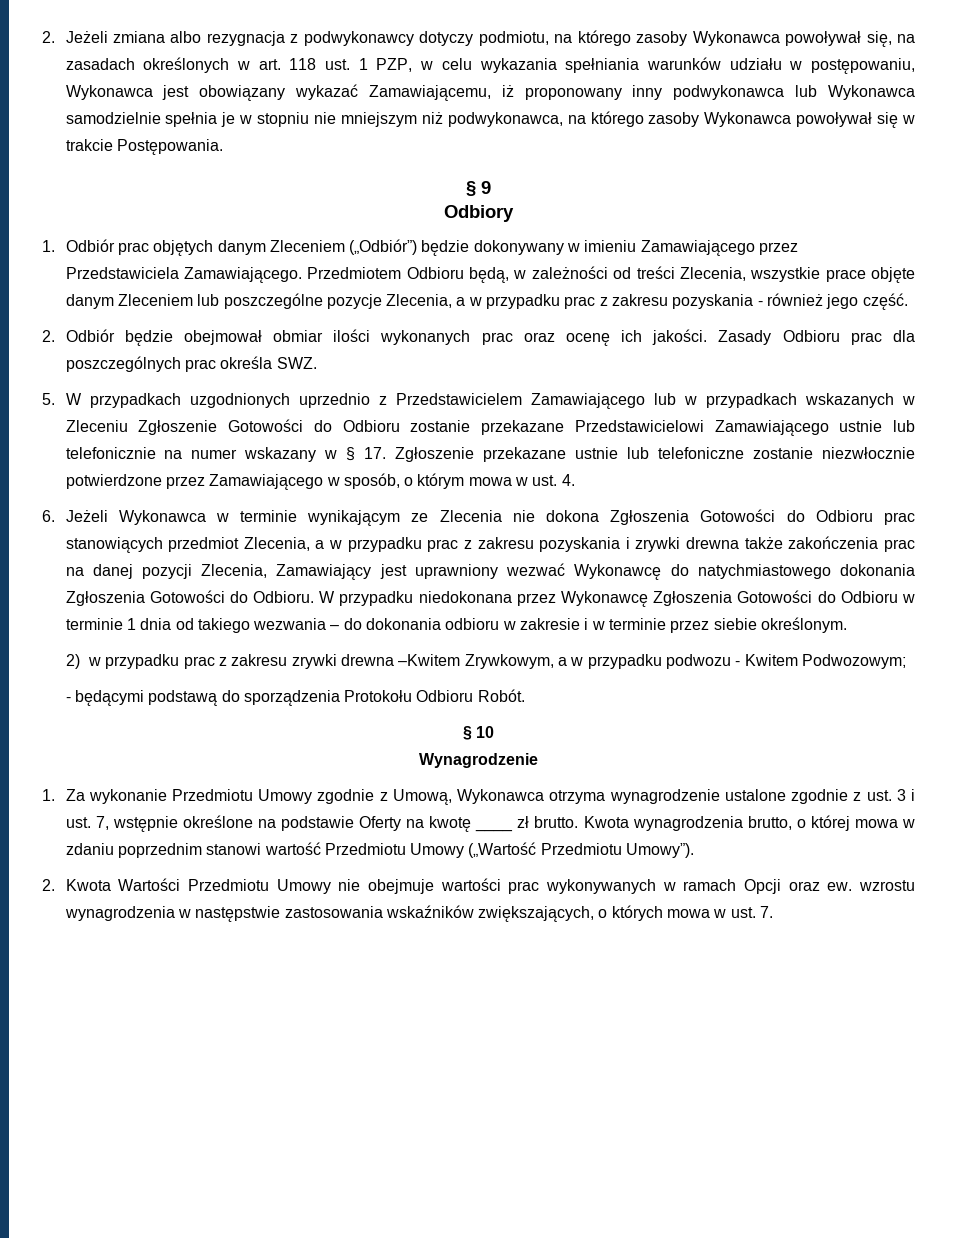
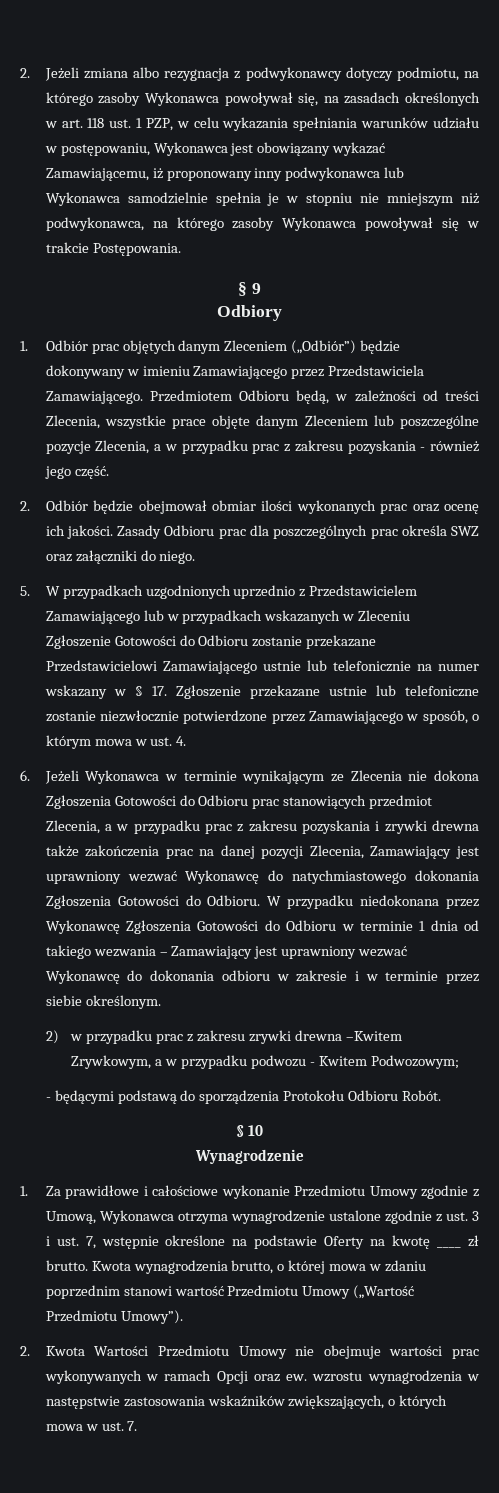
- Zasady Odbioru prac dla poszczególnych prac określa SWZ.
+ Zasady Odbioru prac dla poszczególnych prac określa SWZ oraz załączniki do niego.
- W przypadku niedokonana przez Wykonawcę Zgłoszenia Gotowości do Odbioru w terminie 1 dnia od takiego wezwania – do dokonania odbioru w zakresie i w terminie przez siebie określonym.
+ W przypadku niedokonana przez Wykonawcę Zgłoszenia Gotowości do Odbioru w terminie 1 dnia od takiego wezwania – Zamawiający jest uprawniony wezwać Wykonawcę do dokonania odbioru w zakresie i w terminie przez siebie określonym.
- 1. Za wykonanie Przedmiotu Umowy zgodnie z Umową, Wykonawca otrzyma wynagrodzenie ustalone zgodnie z ust. 3 i ust. 7, wstępnie określone na podstawie Oferty na kwotę ____ zł brutto.
+ 1. Za prawidłowe i całościowe wykonanie Przedmiotu Umowy zgodnie z Umową, Wykonawca otrzyma wynagrodzenie ustalone zgodnie z ust. 3 i ust. 7, wstępnie określone na podstawie Oferty na kwotę ____ zł brutto.

